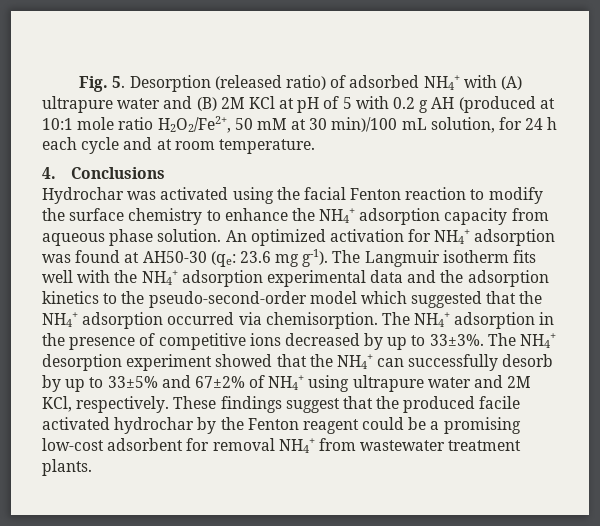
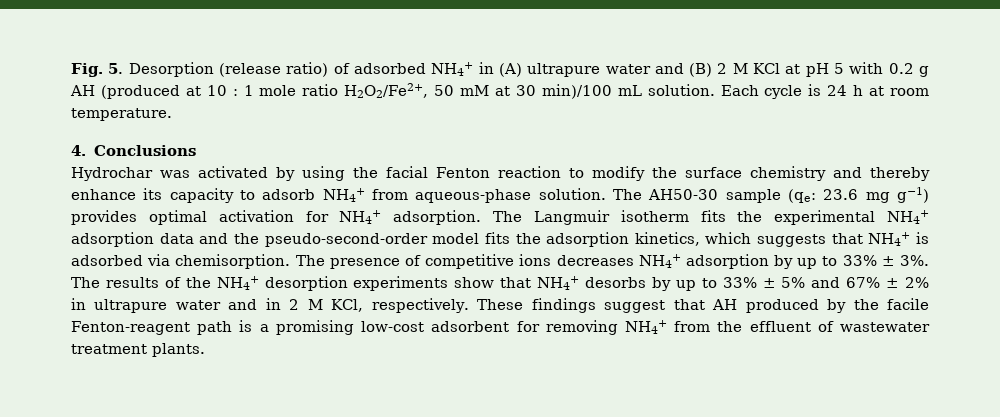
- Fig. 5. Desorption (released ratio) of adsorbed NH4+ with (A) ultrapure water and (B) 2M KCl at pH of 5 with 0.2 g AH (produced at 10:1 mole ratio H2O2/Fe2+, 50 mM at 30 min)/100 mL solution, for 24 h each cycle and at room temperature.
+ Fig. 5. Desorption (release ratio) of adsorbed NH4+ in (A) ultrapure water and (B) 2 M KCl at pH 5 with 0.2 g AH (produced at 10 : 1 mole ratio H2O2/Fe2+, 50 mM at 30 min)/100 mL solution. Each cycle is 24 h at room temperature.
- Hydrochar was activated using the facial Fenton reaction to modify the surface chemistry to enhance the NH4+ adsorption capacity from aqueous phase solution. An optimized activation for NH4+ adsorption was found at AH50-30 (qe: 23.6 mg g-1).
+ Hydrochar was activated by using the facial Fenton reaction to modify the surface chemistry and thereby enhance its capacity to adsorb NH4+ from aqueous-phase solution. The AH50-30 sample (qe: 23.6 mg g−1) provides optimal activation for NH4+ adsorption.
- The Langmuir isotherm fits well with the NH4+ adsorption experimental data and the adsorption kinetics to the pseudo-second-order model which suggested that the NH4+ adsorption occurred via chemisorption. The NH4+ adsorption in the presence of competitive ions decreased by up to 33±3%. The NH4+ desorption experiment showed that the NH4+ can successfully desorb by up to 33±5% and 67±2% of NH4+ using ultrapure water and 2M KCl, respectively.
+ The Langmuir isotherm fits the experimental NH4+ adsorption data and the pseudo-second-order model fits the adsorption kinetics, which suggests that NH4+ is adsorbed via chemisorption. The presence of competitive ions decreases NH4+ adsorption by up to 33% ± 3%. The results of the NH4+ desorption experiments show that NH4+ desorbs by up to 33% ± 5% and 67% ± 2% in ultrapure water and in 2 M KCl, respectively.
- These findings suggest that the produced facile activated hydrochar by the Fenton reagent could be a promising low-cost adsorbent for removal NH4+ from wastewater treatment plants.
+ These findings suggest that AH produced by the facile Fenton-reagent path is a promising low-cost adsorbent for removing NH4+ from the effluent of wastewater treatment plants.

